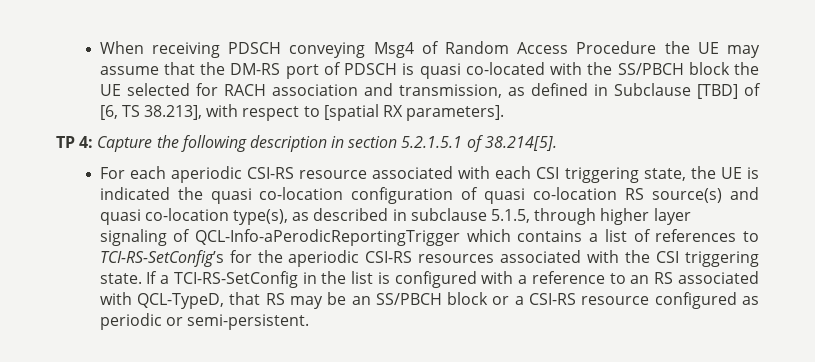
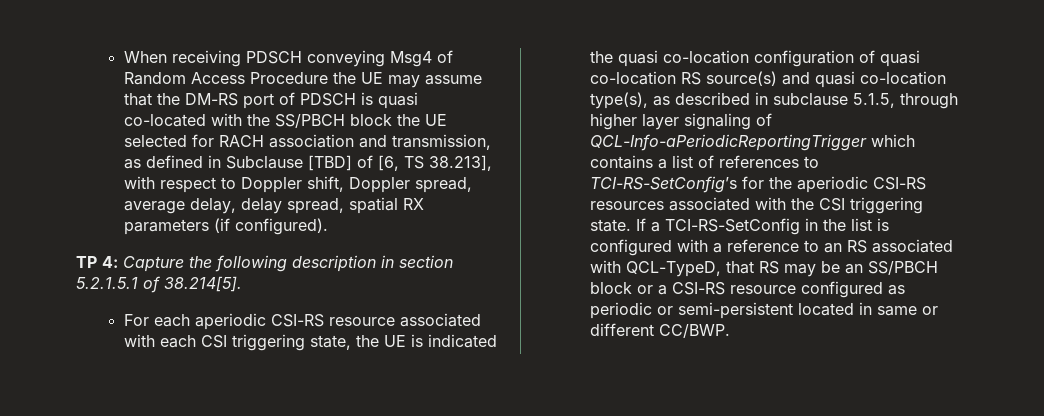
- When receiving PDSCH conveying Msg4 of Random Access Procedure the UE may assume that the DM-RS port of PDSCH is quasi co-located with the SS/PBCH block the UE selected for RACH association and transmission, as defined in Subclause [TBD] of [6, TS 38.213], with respect to [spatial RX parameters].
+ When receiving PDSCH conveying Msg4 of Random Access Procedure the UE may assume that the DM-RS port of PDSCH is quasi co-located with the SS/PBCH block the UE selected for RACH association and transmission, as defined in Subclause [TBD] of [6, TS 38.213], with respect to Doppler shift, Doppler spread, average delay, delay spread, spatial RX parameters (if configured).
- For each aperiodic CSI-RS resource associated with each CSI triggering state, the UE is indicated the quasi co-location configuration of quasi co-location RS source(s) and quasi co-location type(s), as described in subclause 5.1.5, through higher layer signaling of QCL-Info-aPerodicReportingTrigger which contains a list of references to TCI-RS-SetConfig’s for the aperiodic CSI-RS resources associated with the CSI triggering state.
+ For each aperiodic CSI-RS resource associated with each CSI triggering state, the UE is indicated the quasi co-location configuration of quasi co-location RS source(s) and quasi co-location type(s), as described in subclause 5.1.5, through higher layer signaling of QCL-Info-aPeriodicReportingTrigger which contains a list of references to TCI-RS-SetConfig’s for the aperiodic CSI-RS resources associated with the CSI triggering state.
- If a TCI-RS-SetConfig in the list is configured with a reference to an RS associated with QCL-TypeD, that RS may be an SS/PBCH block or a CSI-RS resource configured as periodic or semi-persistent.
+ If a TCI-RS-SetConfig in the list is configured with a reference to an RS associated with QCL-TypeD, that RS may be an SS/PBCH block or a CSI-RS resource configured as periodic or semi-persistent located in same or different CC/BWP.

